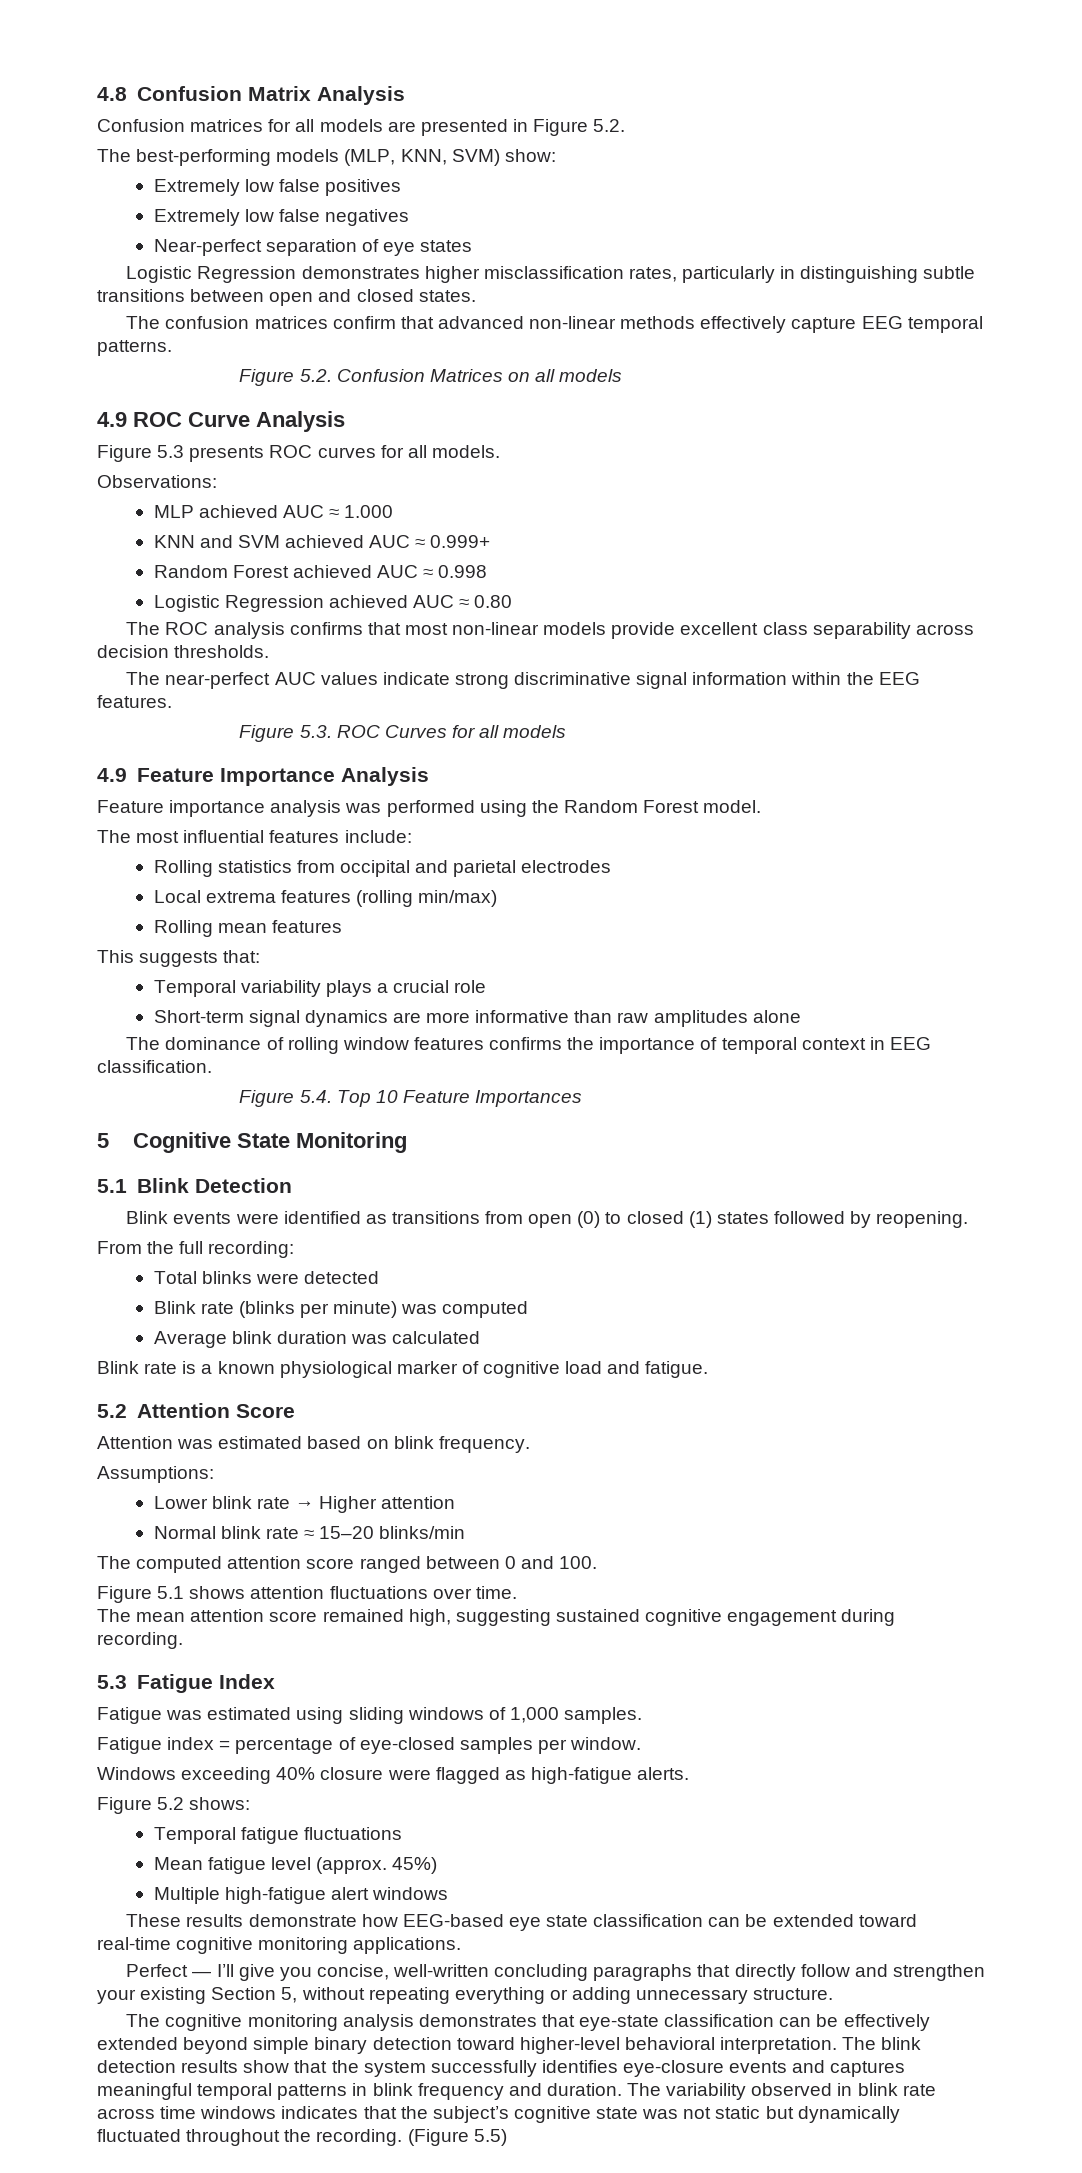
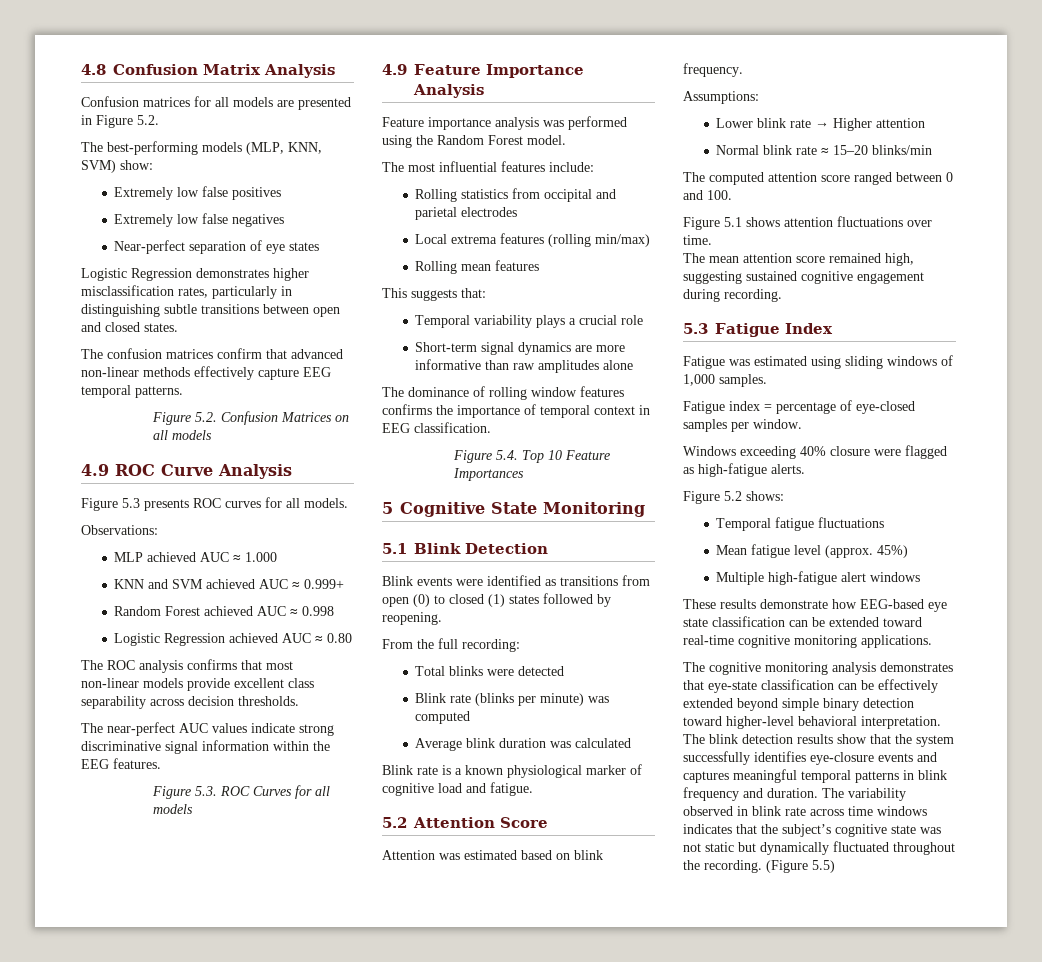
- Perfect — I’ll give you concise, well-written concluding paragraphs that directly follow and strengthen your existing Section 5, without repeating everything or adding unnecessary structure.

